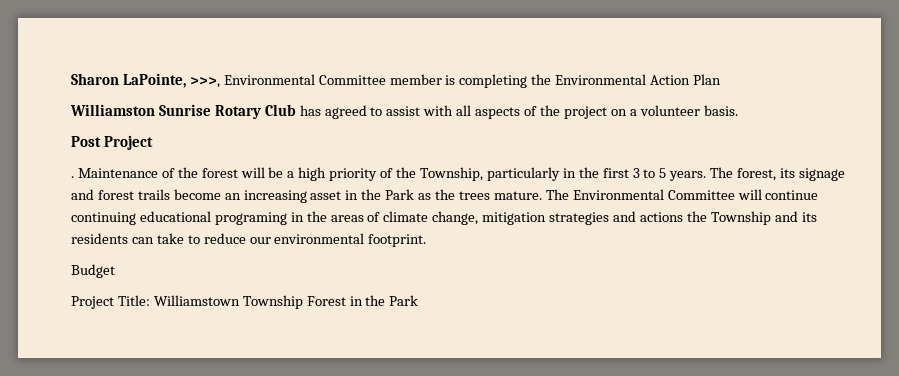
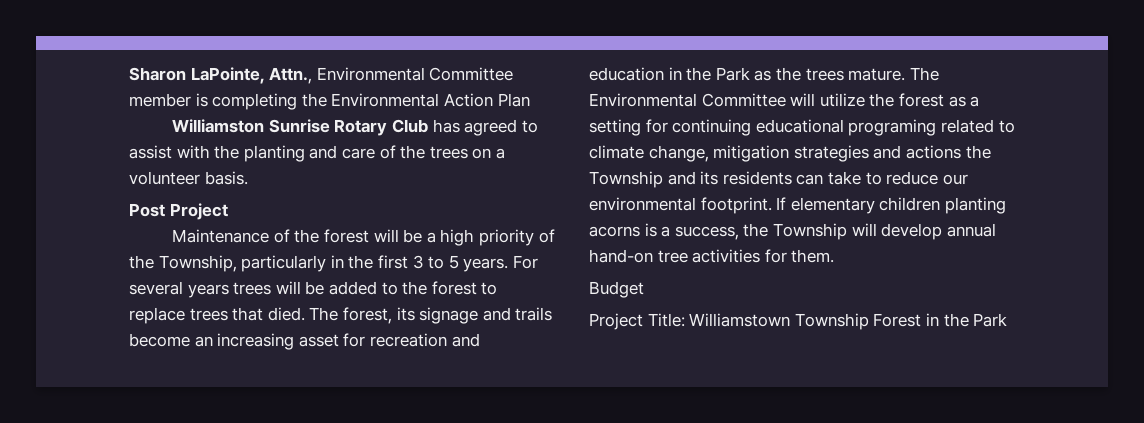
- Sharon LaPointe, >>>, Environmental Committee member is completing the Environmental Action Plan
+ Sharon LaPointe, Attn., Environmental Committee member is completing the Environmental Action Plan
- Williamston Sunrise Rotary Club has agreed to assist with all aspects of the project on a volunteer basis.
+ Williamston Sunrise Rotary Club has agreed to assist with the planting and care of the trees on a volunteer basis.
- .
+ For several years trees will be added to the forest to replace trees that died.
- The forest, its signage and forest trails become an increasing asset in the Park as the trees mature.
+ The forest, its signage and trails become an increasing asset for recreation and education in the Park as the trees mature.
- The Environmental Committee will continue continuing educational programing in the areas of climate change, mitigation strategies and actions the Township and its residents can take to reduce our environmental footprint.
+ The Environmental Committee will utilize the forest as a setting for continuing educational programing related to climate change, mitigation strategies and actions the Township and its residents can take to reduce our environmental footprint. If elementary children planting acorns is a success, the Township will develop annual hand-on tree activities for them.

